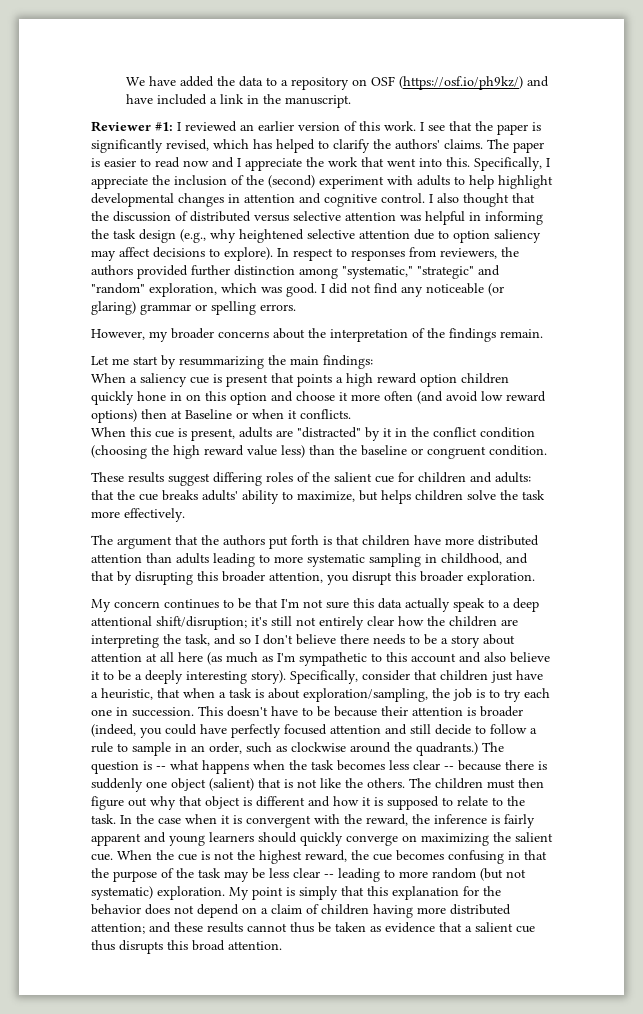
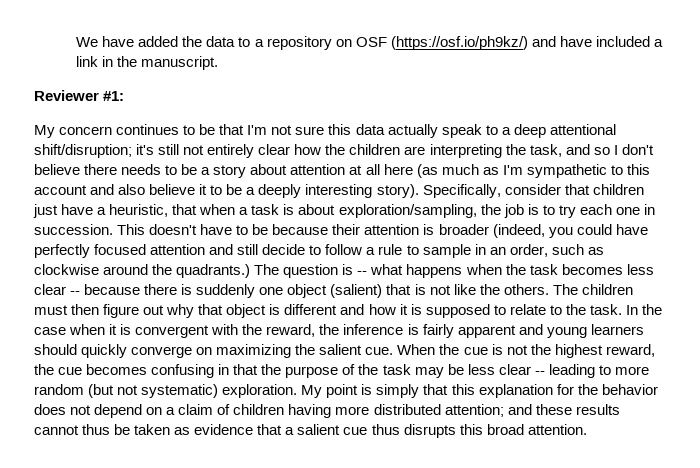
- Reviewer #1: I reviewed an earlier version of this work. I see that the paper is significantly revised, which has helped to clarify the authors' claims. The paper is easier to read now and I appreciate the work that went into this. Specifically, I appreciate the inclusion of the (second) experiment with adults to help highlight developmental changes in attention and cognitive control. I also thought that the discussion of distributed versus selective attention was helpful in informing the task design (e.g., why heightened selective attention due to option saliency may affect decisions to explore). In respect to responses from reviewers, the authors provided further distinction among "systematic," "strategic" and "random" exploration, which was good. I did not find any noticeable (or glaring) grammar or spelling errors.
- However, my broader concerns about the interpretation of the findings remain.
- Let me start by resummarizing the main findings:
- When a saliency cue is present that points a high reward option children quickly hone in on this option and choose it more often (and avoid low reward options) then at Baseline or when it conflicts.
- When this cue is present, adults are "distracted" by it in the conflict condition (choosing the high reward value less) than the baseline or congruent condition.
- These results suggest differing roles of the salient cue for children and adults: that the cue breaks adults' ability to maximize, but helps children solve the task more effectively.
- The argument that the authors put forth is that children have more distributed attention than adults leading to more systematic sampling in childhood, and that by disrupting this broader attention, you disrupt this broader exploration.
+ Reviewer #1:

